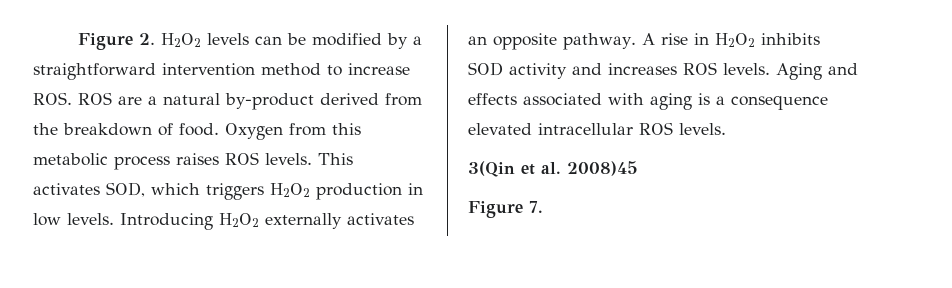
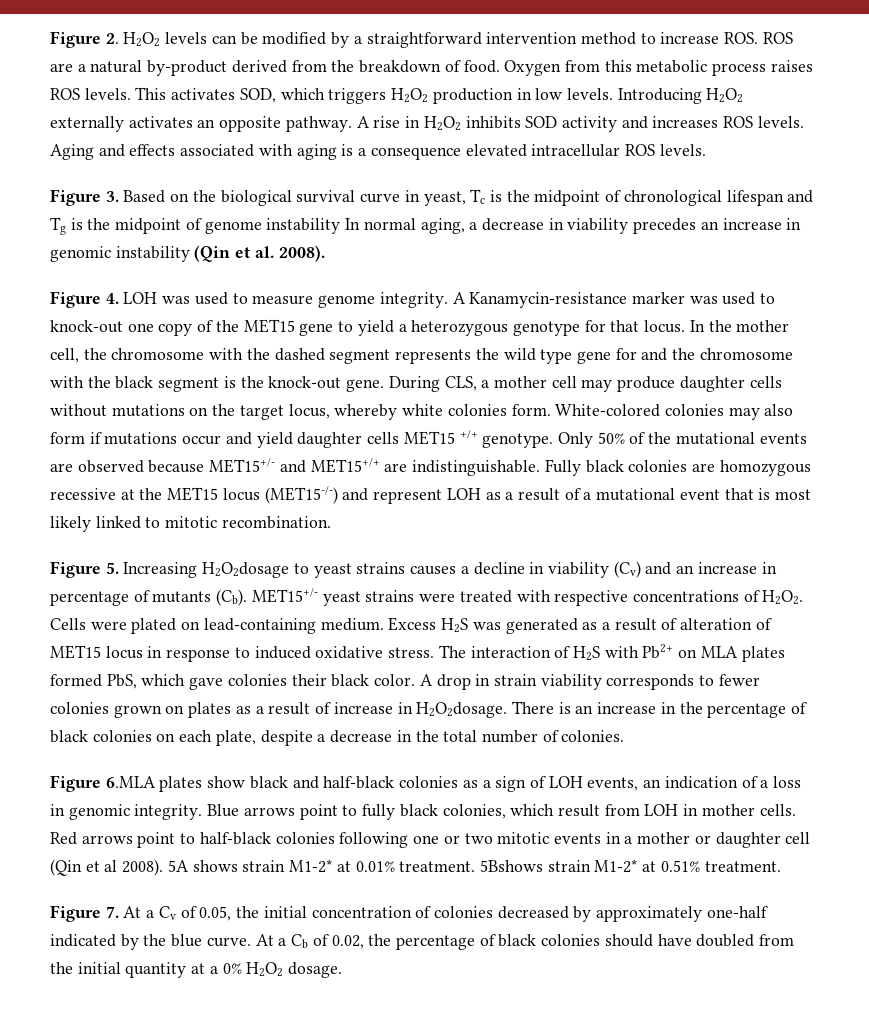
- 3(Qin et al. 2008)45
- Figure 7.
+ Figure 3. Based on the biological survival curve in yeast, Tc is the midpoint of chronological lifespan and Tg is the midpoint of genome instability In normal aging, a decrease in viability precedes an increase in genomic instability (Qin et al. 2008).
+ Figure 4. LOH was used to measure genome integrity. A Kanamycin-resistance marker was used to knock-out one copy of the MET15 gene to yield a heterozygous genotype for that locus. In the mother cell, the chromosome with the dashed segment represents the wild type gene for and the chromosome with the black segment is the knock-out gene. During CLS, a mother cell may produce daughter cells without mutations on the target locus, whereby white colonies form. White-colored colonies may also form if mutations occur and yield daughter cells MET15 +/+ genotype. Only 50% of the mutational events are observed because MET15+/- and MET15+/+ are indistinguishable. Fully black colonies are homozygous recessive at the MET15 locus (MET15-/-) and represent LOH as a result of a mutational event that is most likely linked to mitotic recombination.
+ Figure 5. Increasing H2O2dosage to yeast strains causes a decline in viability (Cv) and an increase in percentage of mutants (Cb). MET15+/- yeast strains were treated with respective concentrations of H2O2. Cells were plated on lead-containing medium. Excess H2S was generated as a result of alteration of MET15 locus in response to induced oxidative stress. The interaction of H2S with Pb2+ on MLA plates formed PbS, which gave colonies their black color. A drop in strain viability corresponds to fewer colonies grown on plates as a result of increase in H2O2dosage. There is an increase in the percentage of black colonies on each plate, despite a decrease in the total number of colonies.
+ Figure 6.MLA plates show black and half-black colonies as a sign of LOH events, an indication of a loss in genomic integrity. Blue arrows point to fully black colonies, which result from LOH in mother cells. Red arrows point to half-black colonies following one or two mitotic events in a mother or daughter cell (Qin et al 2008). 5A shows strain M1-2* at 0.01% treatment. 5Bshows strain M1-2* at 0.51% treatment.
+ Figure 7. At a Cv of 0.05, the initial concentration of colonies decreased by approximately one-half indicated by the blue curve. At a Cb of 0.02, the percentage of black colonies should have doubled from the initial quantity at a 0% H2O2 dosage.

